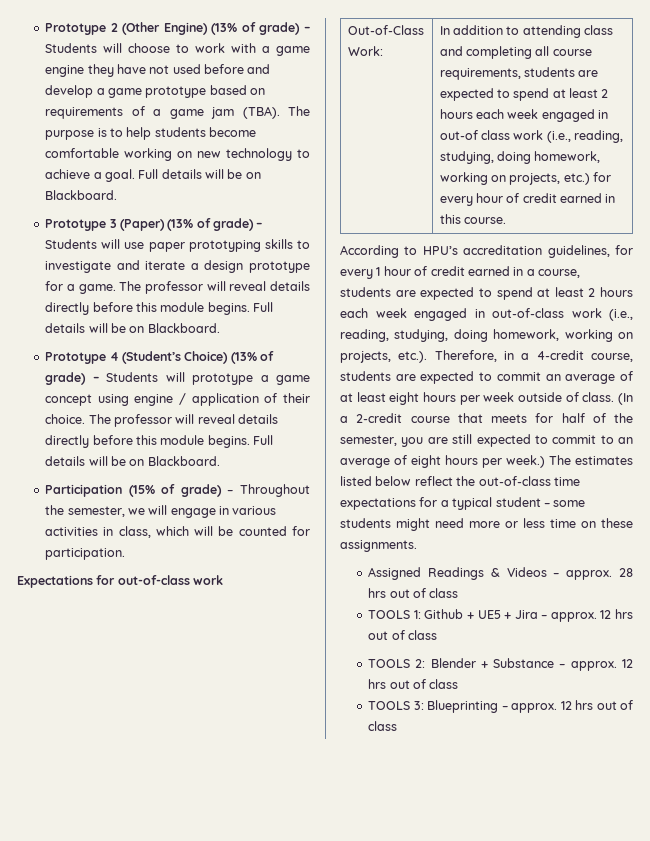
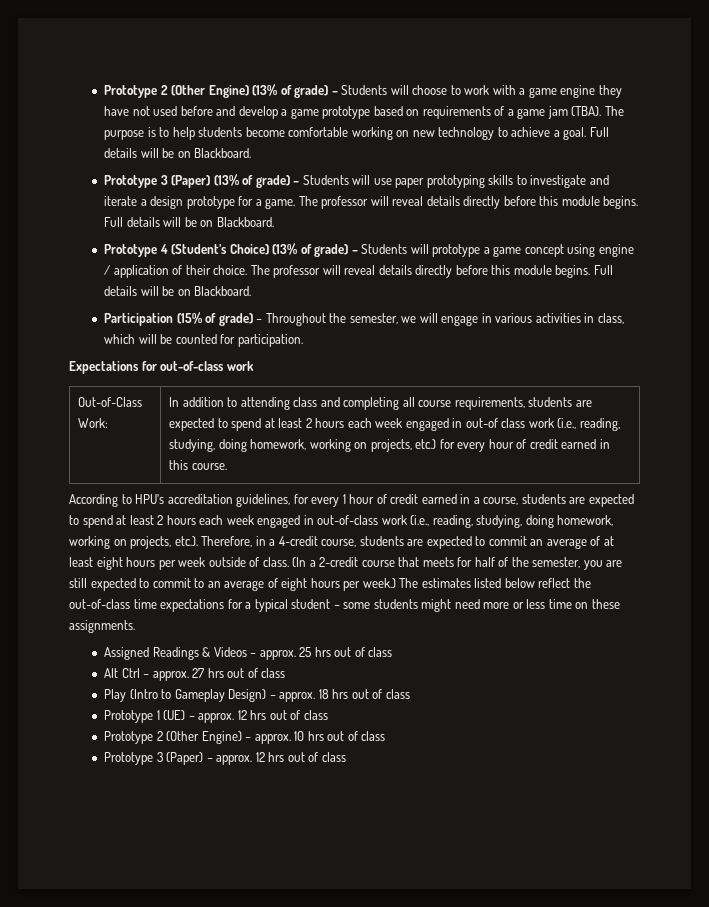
- Assigned Readings & Videos – approx. 28 hrs out of class
- TOOLS 1: Github + UE5 + Jira – approx. 12 hrs out of class
- TOOLS 2: Blender + Substance – approx. 12 hrs out of class
- TOOLS 3: Blueprinting – approx. 12 hrs out of class
+ Assigned Readings & Videos – approx. 25 hrs out of class
+ Alt Ctrl – approx. 27 hrs out of class
+ Play (Intro to Gameplay Design) – approx. 18 hrs out of class
+ Prototype 1 (UE) – approx. 12 hrs out of class
+ Prototype 2 (Other Engine) – approx. 10 hrs out of class
+ Prototype 3 (Paper) – approx. 12 hrs out of class

